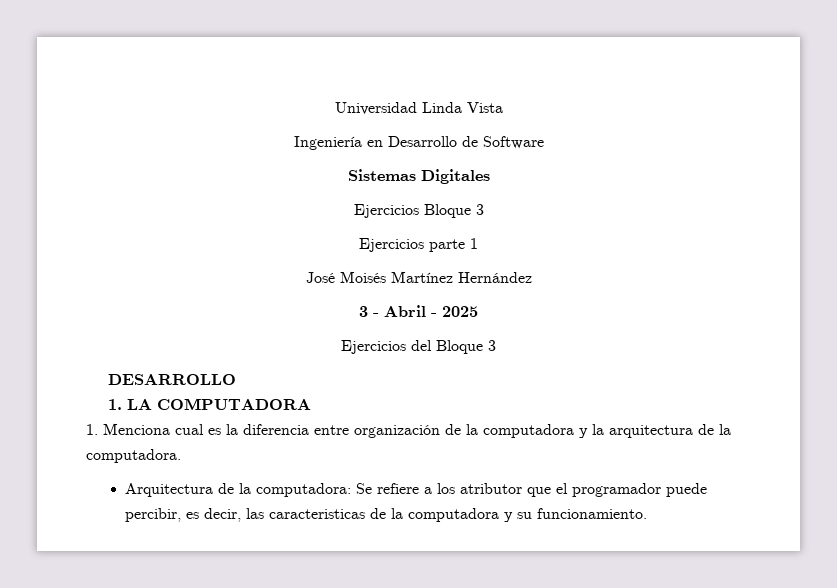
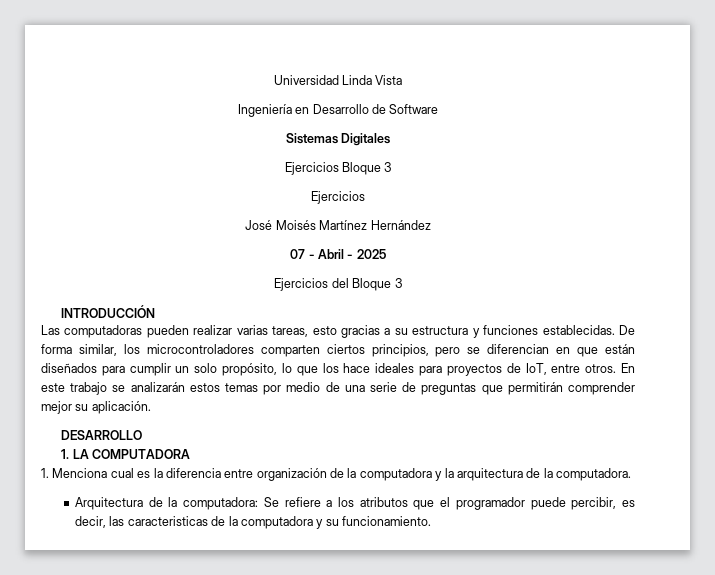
  Ejercicios Bloque 3
- Ejercicios parte 1
+ Ejercicios
- 3 - Abril - 2025
+ 07 - Abril - 2025
+ INTRODUCCIÓN
+ Las computadoras pueden realizar varias tareas, esto gracias a su estructura y funciones establecidas. De forma similar, los microcontroladores comparten ciertos principios, pero se diferencian en que están diseñados para cumplir un solo propósito, lo que los hace ideales para proyectos de IoT, entre otros. En este trabajo se analizarán estos temas por medio de una serie de preguntas que permitirán comprender mejor su aplicación.
- Arquitectura de la computadora: Se refiere a los atributor que el programador puede percibir, es decir, las caracteristicas de la computadora y su funcionamiento.
+ Arquitectura de la computadora: Se refiere a los atributos que el programador puede percibir, es decir, las caracteristicas de la computadora y su funcionamiento.

